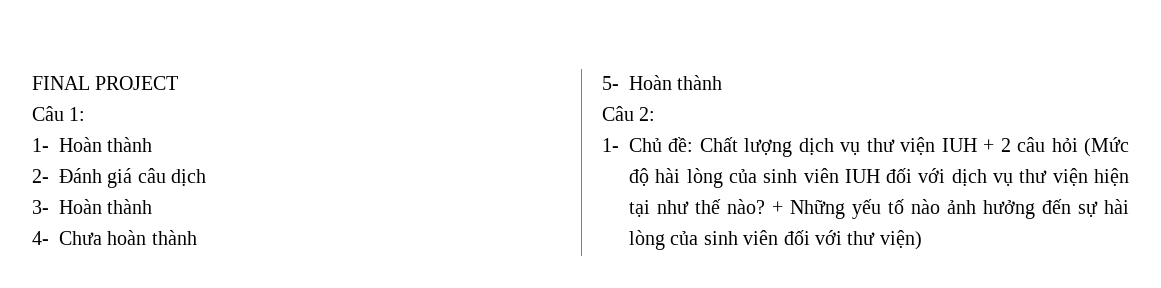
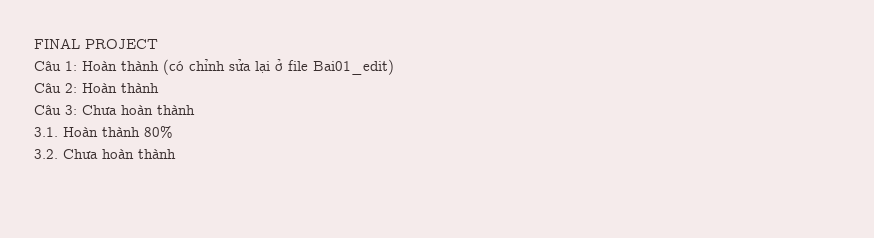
- Câu 1:
- 1- Hoàn thành
- 2- Đánh giá câu dịch
- 3- Hoàn thành
- 4- Chưa hoàn thành
+ Câu 1: Hoàn thành (có chỉnh sửa lại ở file Bai01_edit)
+ Câu 2: Hoàn thành
+ Câu 3: Chưa hoàn thành
- 5- Hoàn thành
- Câu 2:
- 1- Chủ đề: Chất lượng dịch vụ thư viện IUH + 2 câu hỏi (Mức độ hài lòng của sinh viên IUH đối với dịch vụ thư viện hiện tại như thế nào? + Những yếu tố nào ảnh hưởng đến sự hài lòng của sinh viên đối với thư viện)
+ 3.1. Hoàn thành 80%
+ 3.2. Chưa hoàn thành

